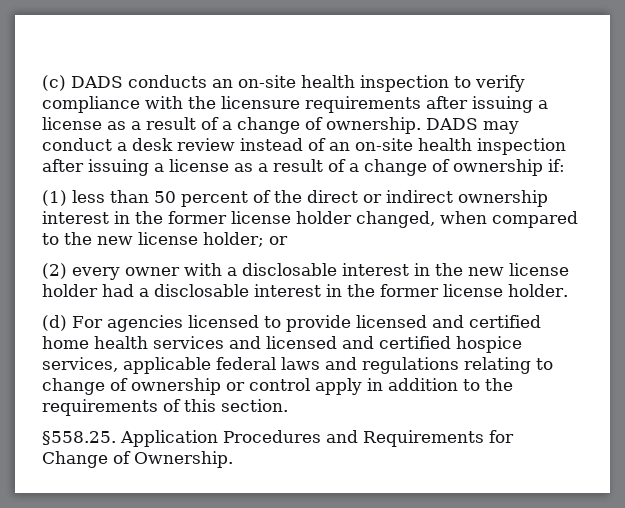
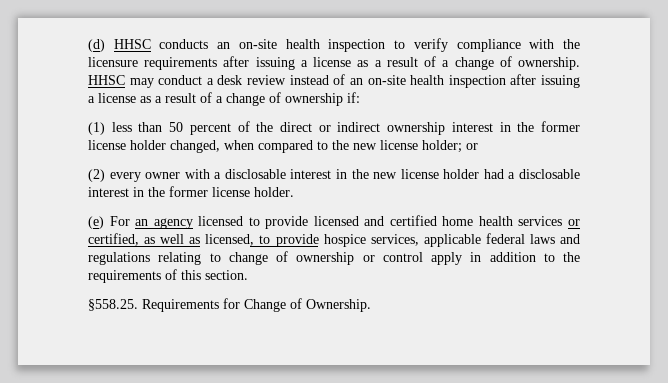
- (c) DADS conducts an on-site health inspection to verify compliance with the licensure requirements after issuing a license as a result of a change of ownership.
+ (d) HHSC conducts an on-site health inspection to verify compliance with the licensure requirements after issuing a license as a result of a change of ownership.
- DADS may conduct a desk review instead of an on-site health inspection after issuing a license as a result of a change of ownership if:
+ HHSC may conduct a desk review instead of an on-site health inspection after issuing a license as a result of a change of ownership if:
- (d) For agencies licensed to provide licensed and certified home health services and licensed and certified hospice services, applicable federal laws and regulations relating to change of ownership or control apply in addition to the requirements of this section.
+ (e) For an agency licensed to provide licensed and certified home health services or certified, as well as licensed, to provide hospice services, applicable federal laws and regulations relating to change of ownership or control apply in addition to the requirements of this section.
- §558.25. Application Procedures and Requirements for Change of Ownership.
+ §558.25. Requirements for Change of Ownership.

